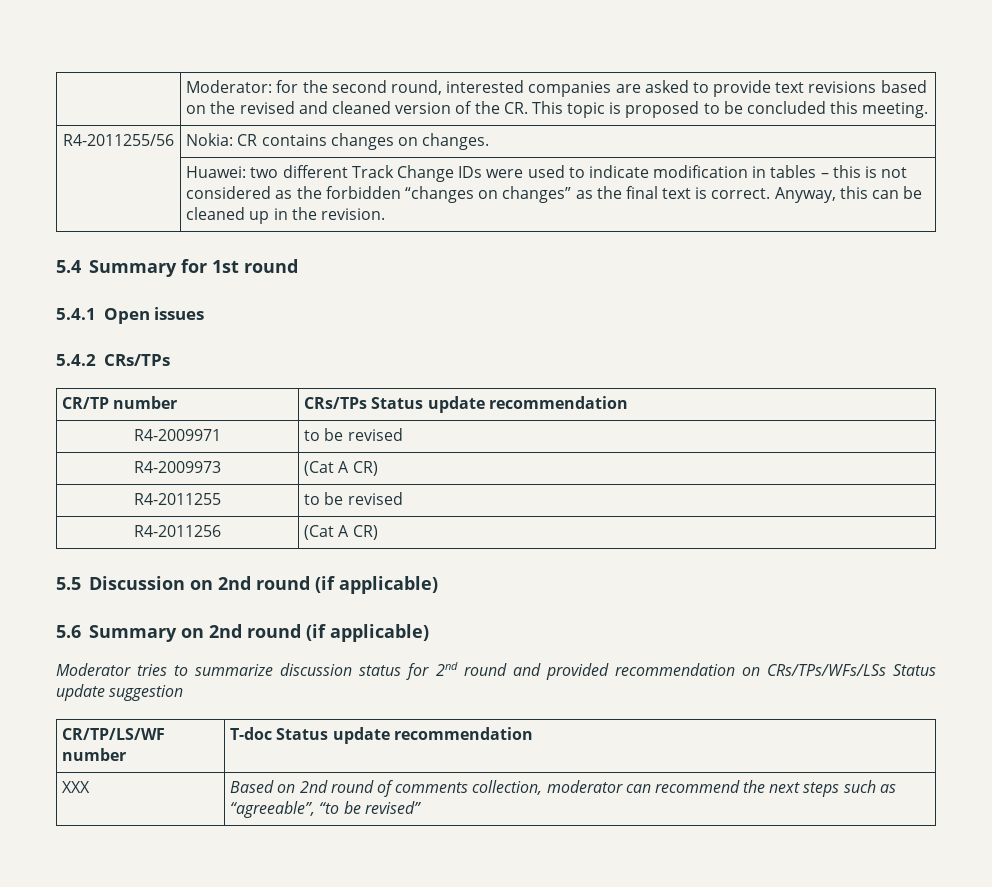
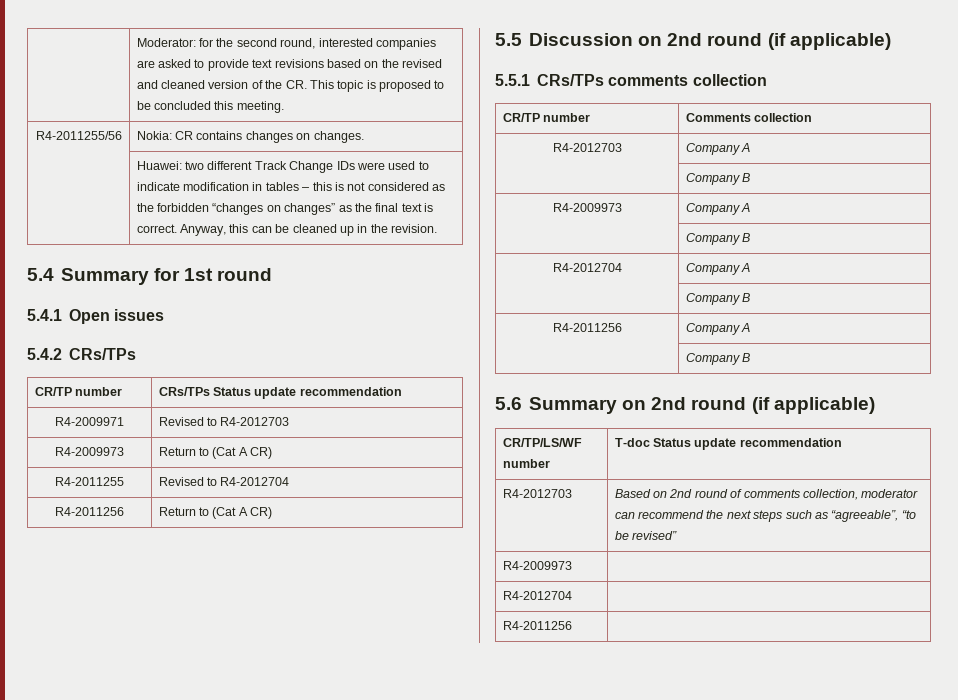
- R4-2009971 | to be revised
- R4-2009973 | (Cat A CR)
+ R4-2009971 | Revised to R4-2012703
+ R4-2009973 | Return to (Cat A CR)
- R4-2011255 | to be revised
- R4-2011256 | (Cat A CR)
+ R4-2011255 | Revised to R4-2012704
+ R4-2011256 | Return to (Cat A CR)
+ 5.5.1 CRs/TPs comments collection
+ CR/TP number | Comments collection
+ R4-2012703 | Company A
+ | Company B
+ R4-2009973 | Company A
+ | Company B
+ R4-2012704 | Company A
+ | Company B
+ R4-2011256 | Company A
+ | Company B
- Moderator tries to summarize discussion status for 2nd round and provided recommendation on CRs/TPs/WFs/LSs Status update suggestion
- XXX | Based on 2nd round of comments collection, moderator can recommend the next steps such as “agreeable”, “to be revised”
+ R4-2012703 | Based on 2nd round of comments collection, moderator can recommend the next steps such as “agreeable”, “to be revised”
+ R4-2009973 |
+ R4-2012704 |
+ R4-2011256 |

